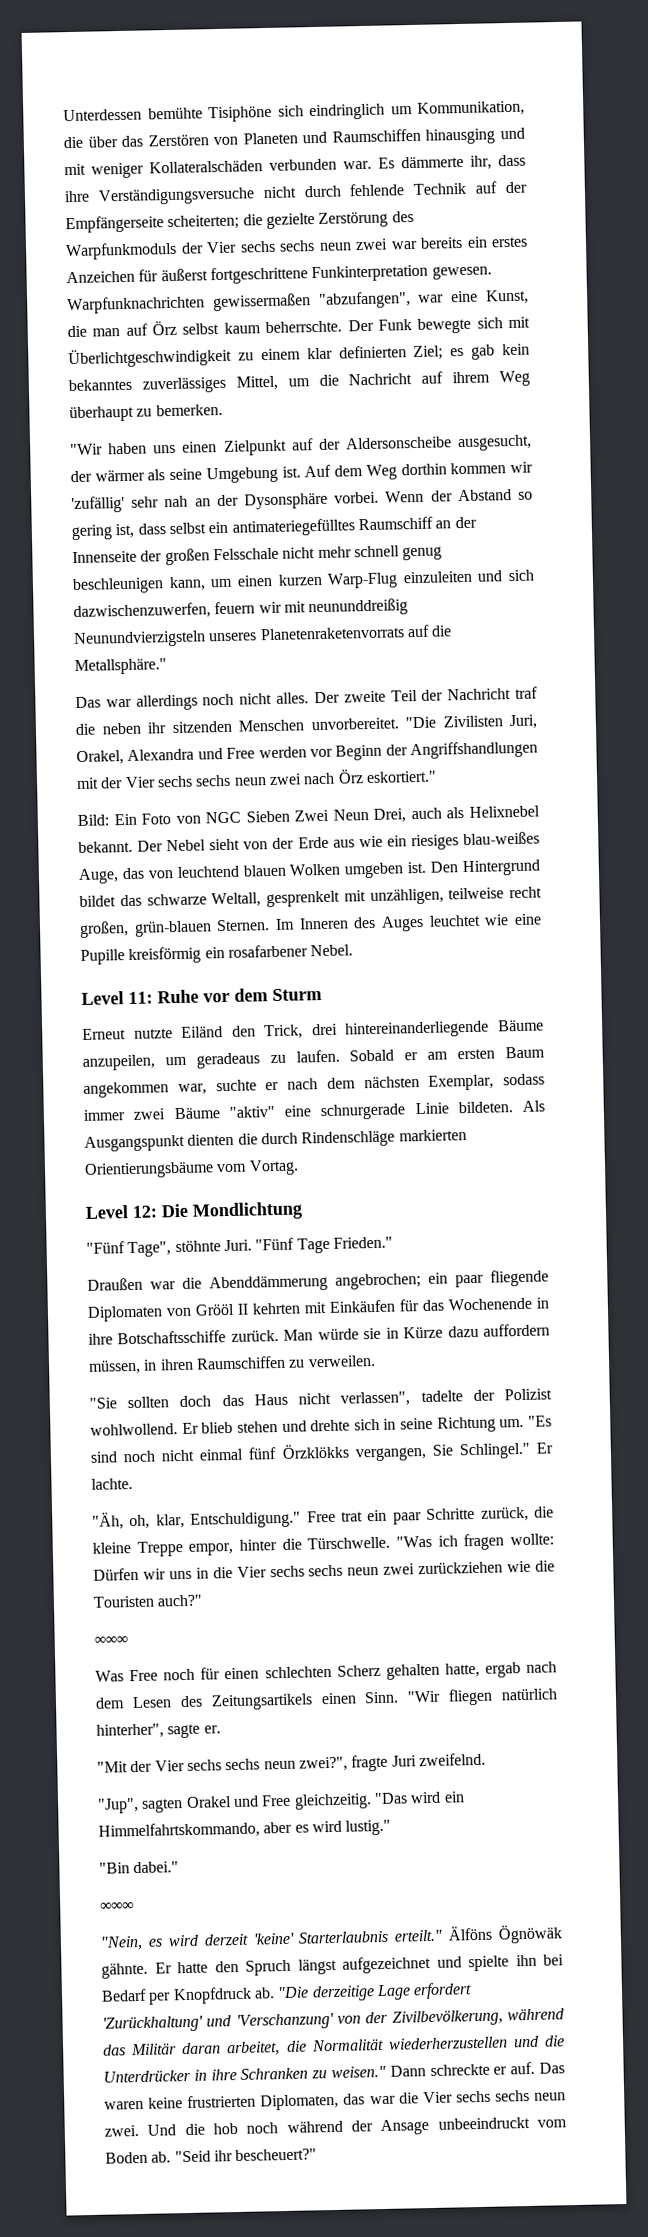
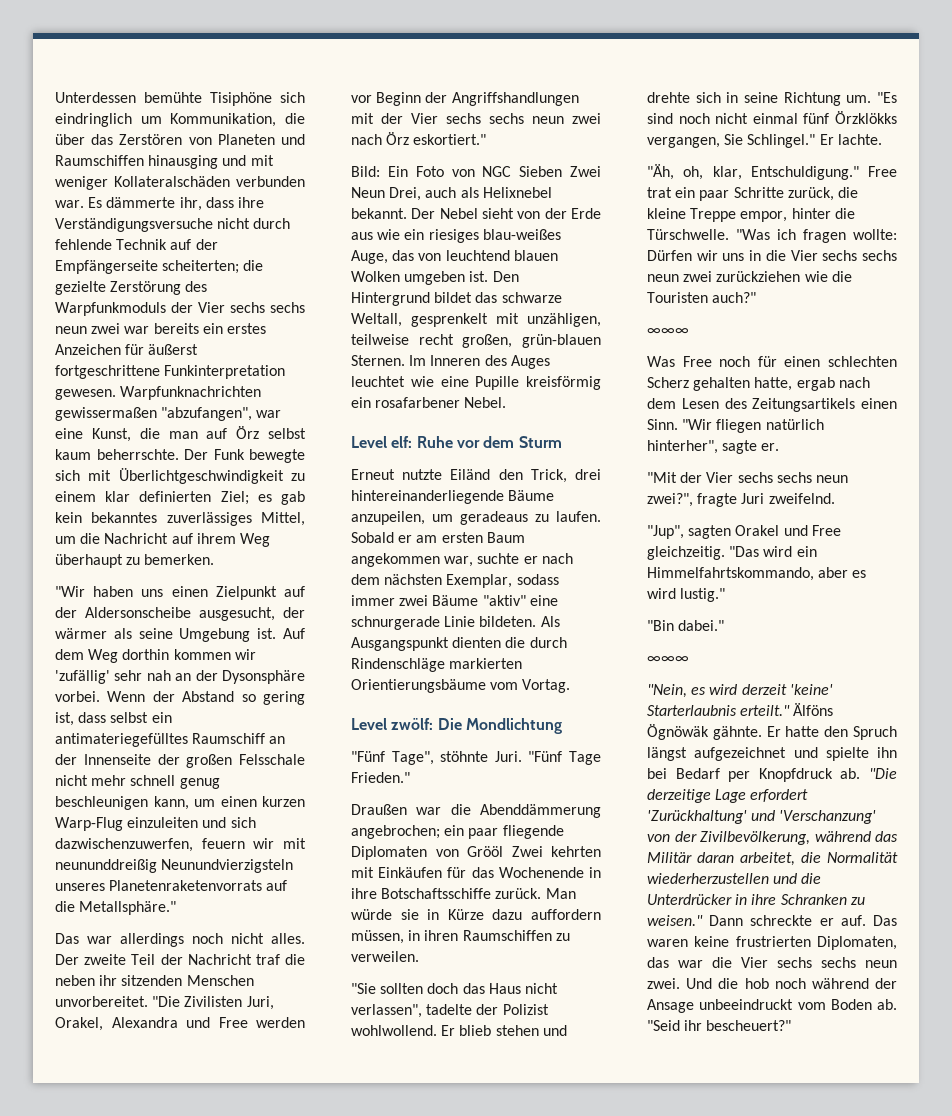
- Level 11: Ruhe vor dem Sturm
+ Level elf: Ruhe vor dem Sturm
- Level 12: Die Mondlichtung
+ Level zwölf: Die Mondlichtung
- Draußen war die Abenddämmerung angebrochen; ein paar fliegende Diplomaten von Grööl II kehrten mit Einkäufen für das Wochenende in ihre Botschaftsschiffe zurück.
+ Draußen war die Abenddämmerung angebrochen; ein paar fliegende Diplomaten von Grööl Zwei kehrten mit Einkäufen für das Wochenende in ihre Botschaftsschiffe zurück.

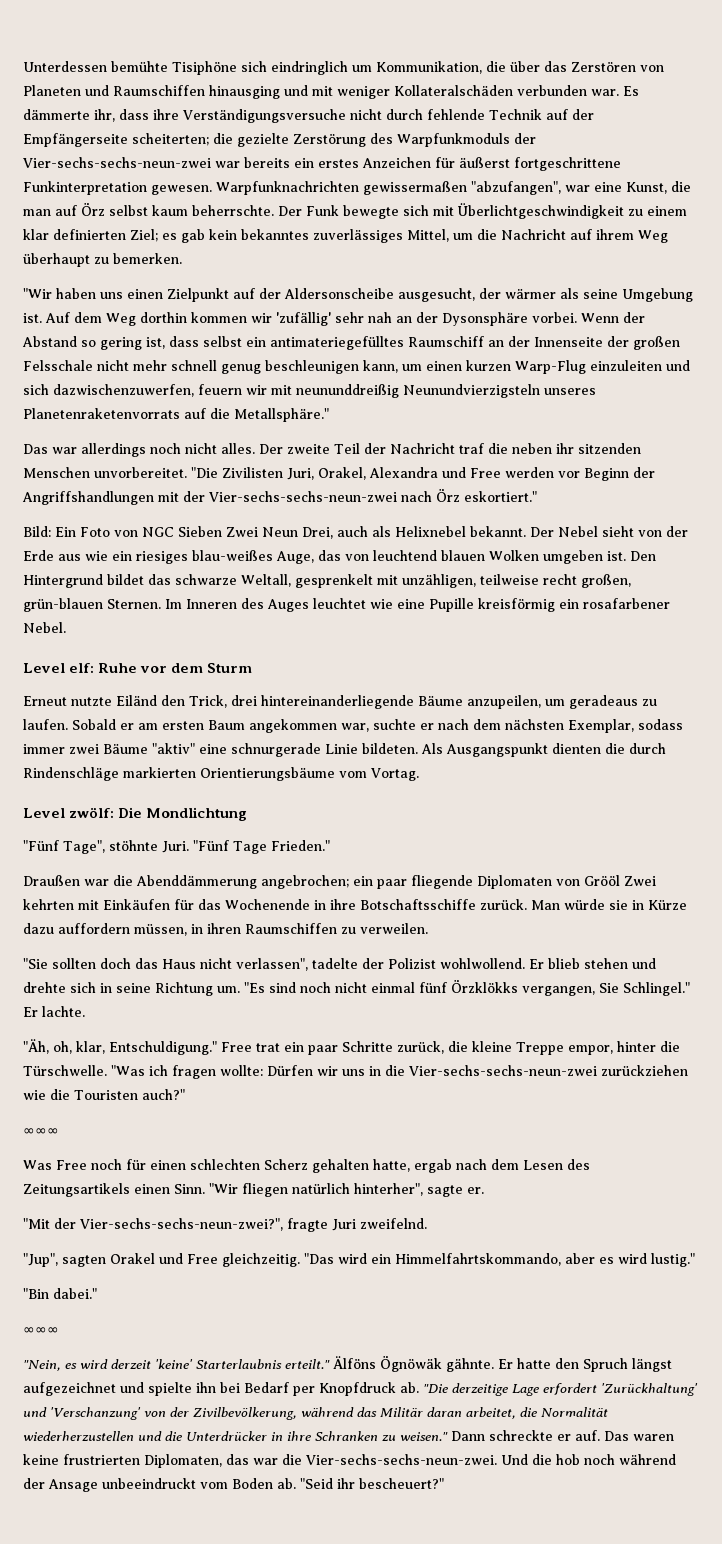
- Es dämmerte ihr, dass ihre Verständigungsversuche nicht durch fehlende Technik auf der Empfängerseite scheiterten; die gezielte Zerstörung des Warpfunkmoduls der Vier sechs sechs neun zwei war bereits ein erstes Anzeichen für äußerst fortgeschrittene Funkinterpretation gewesen.
+ Es dämmerte ihr, dass ihre Verständigungsversuche nicht durch fehlende Technik auf der Empfängerseite scheiterten; die gezielte Zerstörung des Warpfunkmoduls der Vier-sechs-sechs-neun-zwei war bereits ein erstes Anzeichen für äußerst fortgeschrittene Funkinterpretation gewesen.
- "Die Zivilisten Juri, Orakel, Alexandra und Free werden vor Beginn der Angriffshandlungen mit der Vier sechs sechs neun zwei nach Örz eskortiert."
+ "Die Zivilisten Juri, Orakel, Alexandra und Free werden vor Beginn der Angriffshandlungen mit der Vier-sechs-sechs-neun-zwei nach Örz eskortiert."
- "Was ich fragen wollte: Dürfen wir uns in die Vier sechs sechs neun zwei zurückziehen wie die Touristen auch?"
+ "Was ich fragen wollte: Dürfen wir uns in die Vier-sechs-sechs-neun-zwei zurückziehen wie die Touristen auch?"
- "Mit der Vier sechs sechs neun zwei?", fragte Juri zweifelnd.
+ "Mit der Vier-sechs-sechs-neun-zwei?", fragte Juri zweifelnd.
- Das waren keine frustrierten Diplomaten, das war die Vier sechs sechs neun zwei.
+ Das waren keine frustrierten Diplomaten, das war die Vier-sechs-sechs-neun-zwei.

